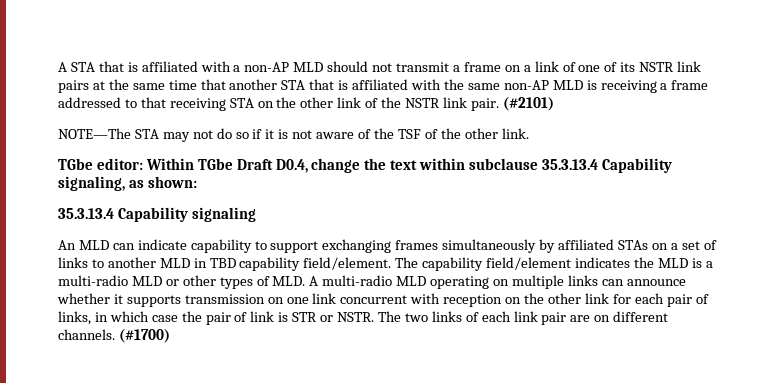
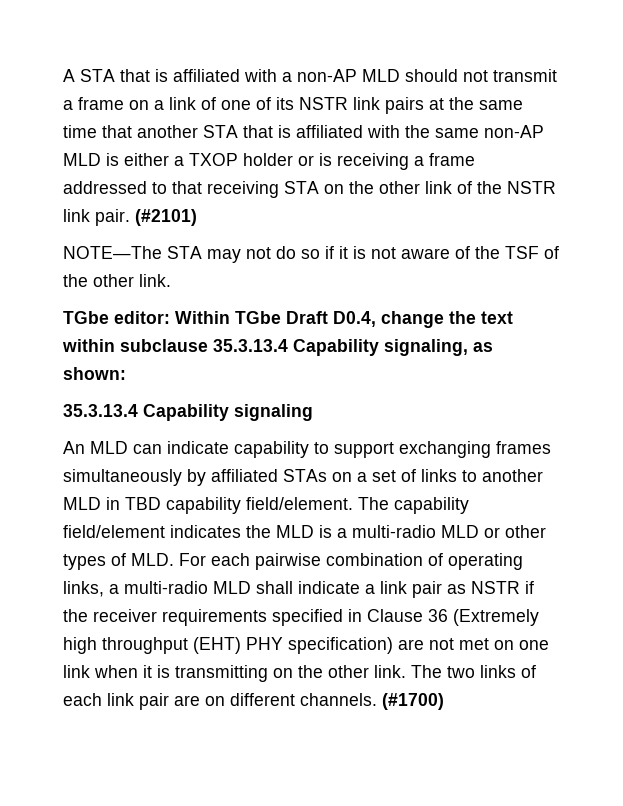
- A STA that is affiliated with a non-AP MLD should not transmit a frame on a link of one of its NSTR link pairs at the same time that another STA that is affiliated with the same non-AP MLD is receiving a frame addressed to that receiving STA on the other link of the NSTR link pair.
+ A STA that is affiliated with a non-AP MLD should not transmit a frame on a link of one of its NSTR link pairs at the same time that another STA that is affiliated with the same non-AP MLD is either a TXOP holder or is receiving a frame addressed to that receiving STA on the other link of the NSTR link pair.
- The capability field/element indicates the MLD is a multi-radio MLD or other types of MLD. A multi-radio MLD operating on multiple links can announce whether it supports transmission on one link concurrent with reception on the other link for each pair of links, in which case the pair of link is STR or NSTR.
+ The capability field/element indicates the MLD is a multi-radio MLD or other types of MLD. For each pairwise combination of operating links, a multi-radio MLD shall indicate a link pair as NSTR if the receiver requirements specified in Clause 36 (Extremely high throughput (EHT) PHY specification) are not met on one link when it is transmitting on the other link.

